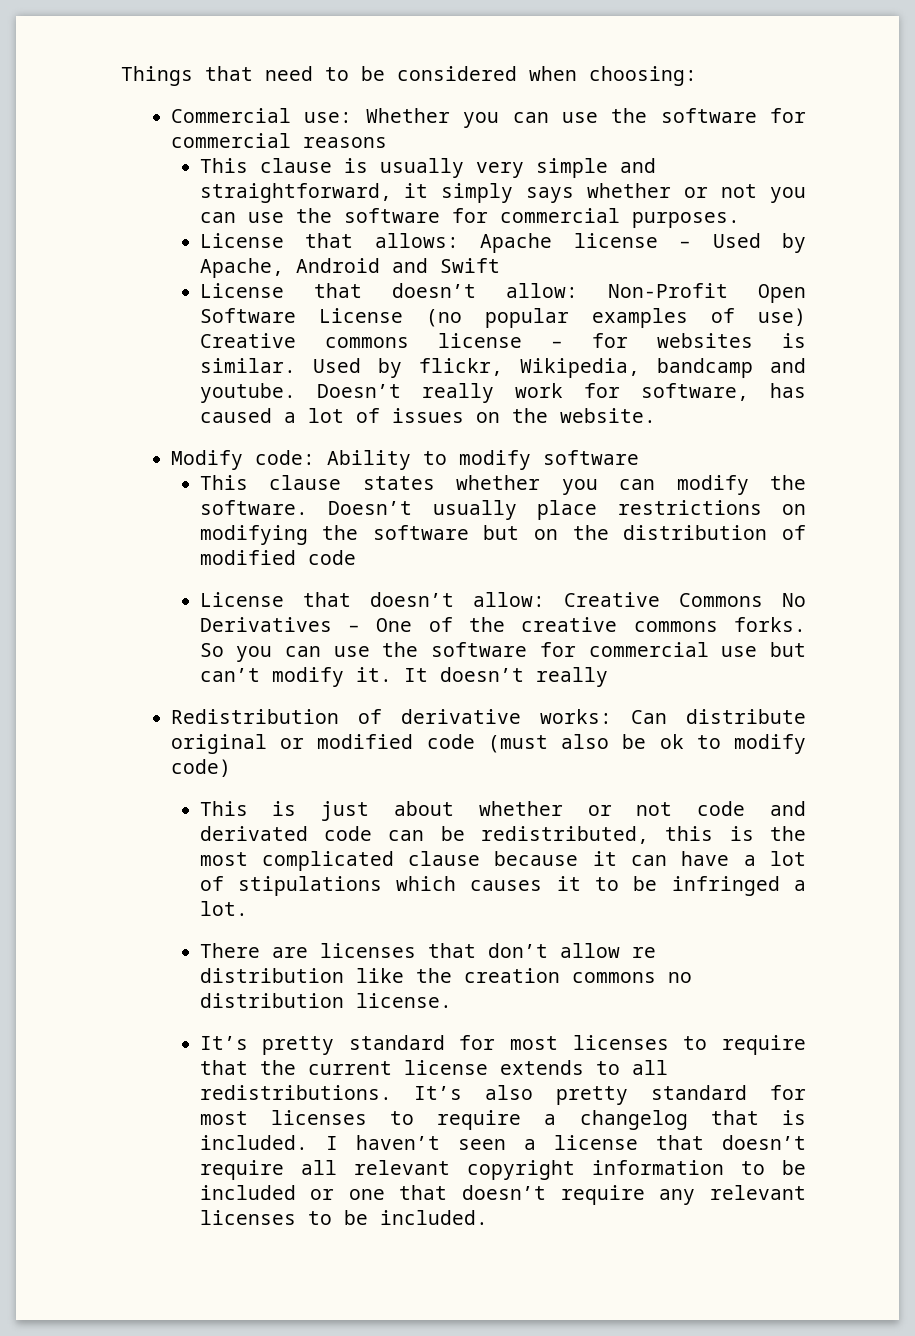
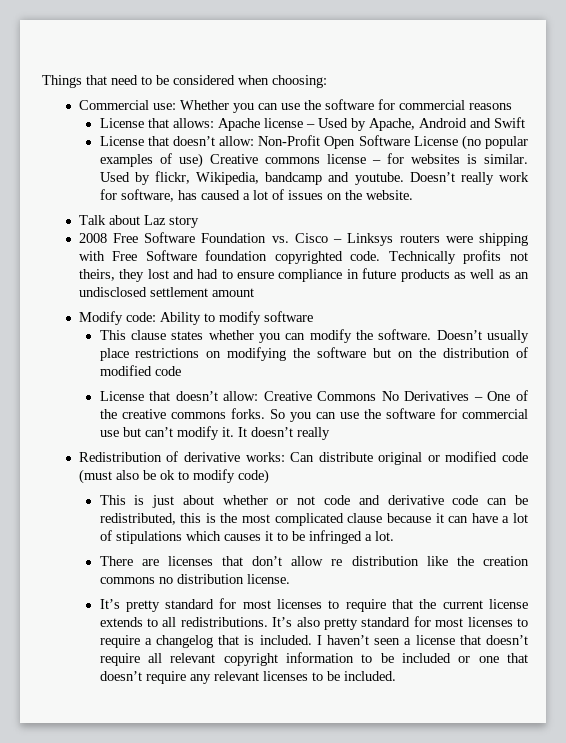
- This clause is usually very simple and straightforward, it simply says whether or not you can use the software for commercial purposes.
+ Talk about Laz story
+ 2008 Free Software Foundation vs. Cisco – Linksys routers were shipping with Free Software foundation copyrighted code. Technically profits not theirs, they lost and had to ensure compliance in future products as well as an undisclosed settlement amount
- This is just about whether or not code and derivated code can be redistributed, this is the most complicated clause because it can have a lot of stipulations which causes it to be infringed a lot.
+ This is just about whether or not code and derivative code can be redistributed, this is the most complicated clause because it can have a lot of stipulations which causes it to be infringed a lot.

